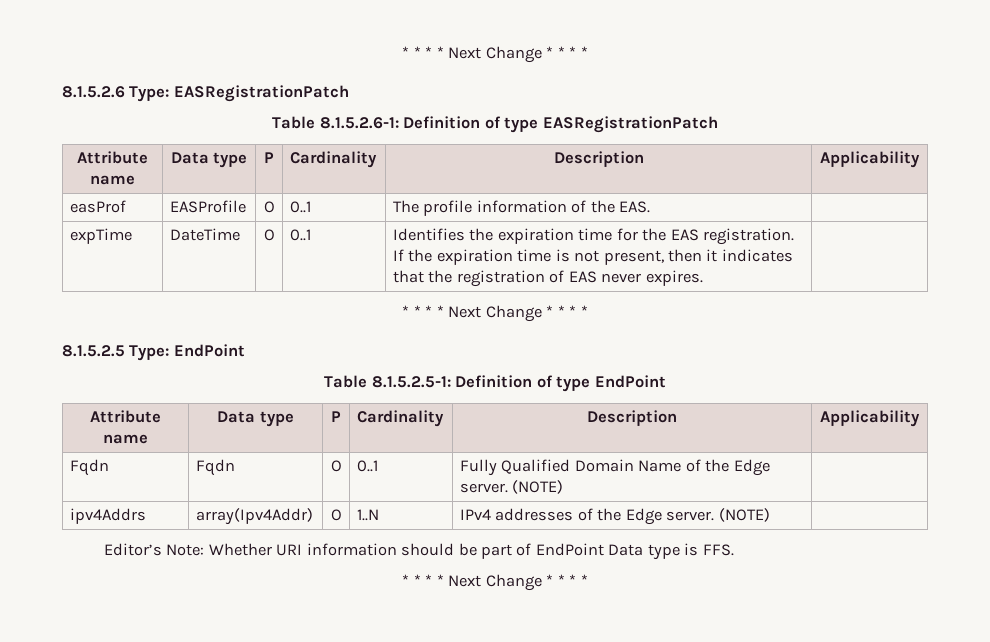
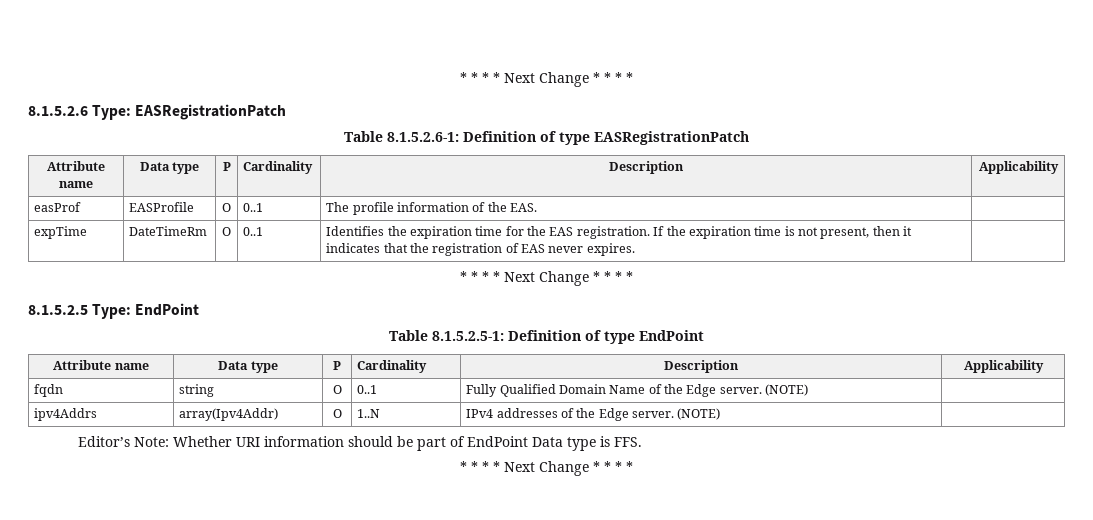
- expTime | DateTime | O | 0..1 | Identifies the expiration time for the EAS registration. If the expiration time is not present, then it indicates that the registration of EAS never expires. |
+ expTime | DateTimeRm | O | 0..1 | Identifies the expiration time for the EAS registration. If the expiration time is not present, then it indicates that the registration of EAS never expires. |
- Fqdn | Fqdn | O | 0..1 | Fully Qualified Domain Name of the Edge server. (NOTE) |
+ fqdn | string | O | 0..1 | Fully Qualified Domain Name of the Edge server. (NOTE) |

